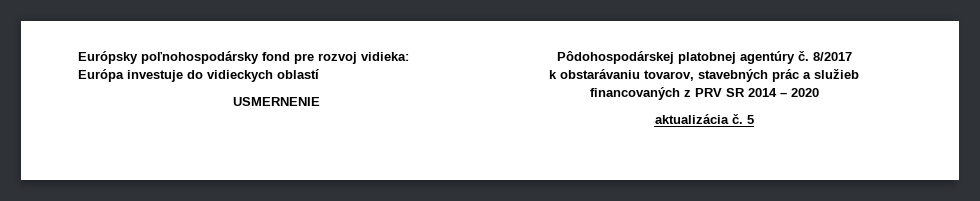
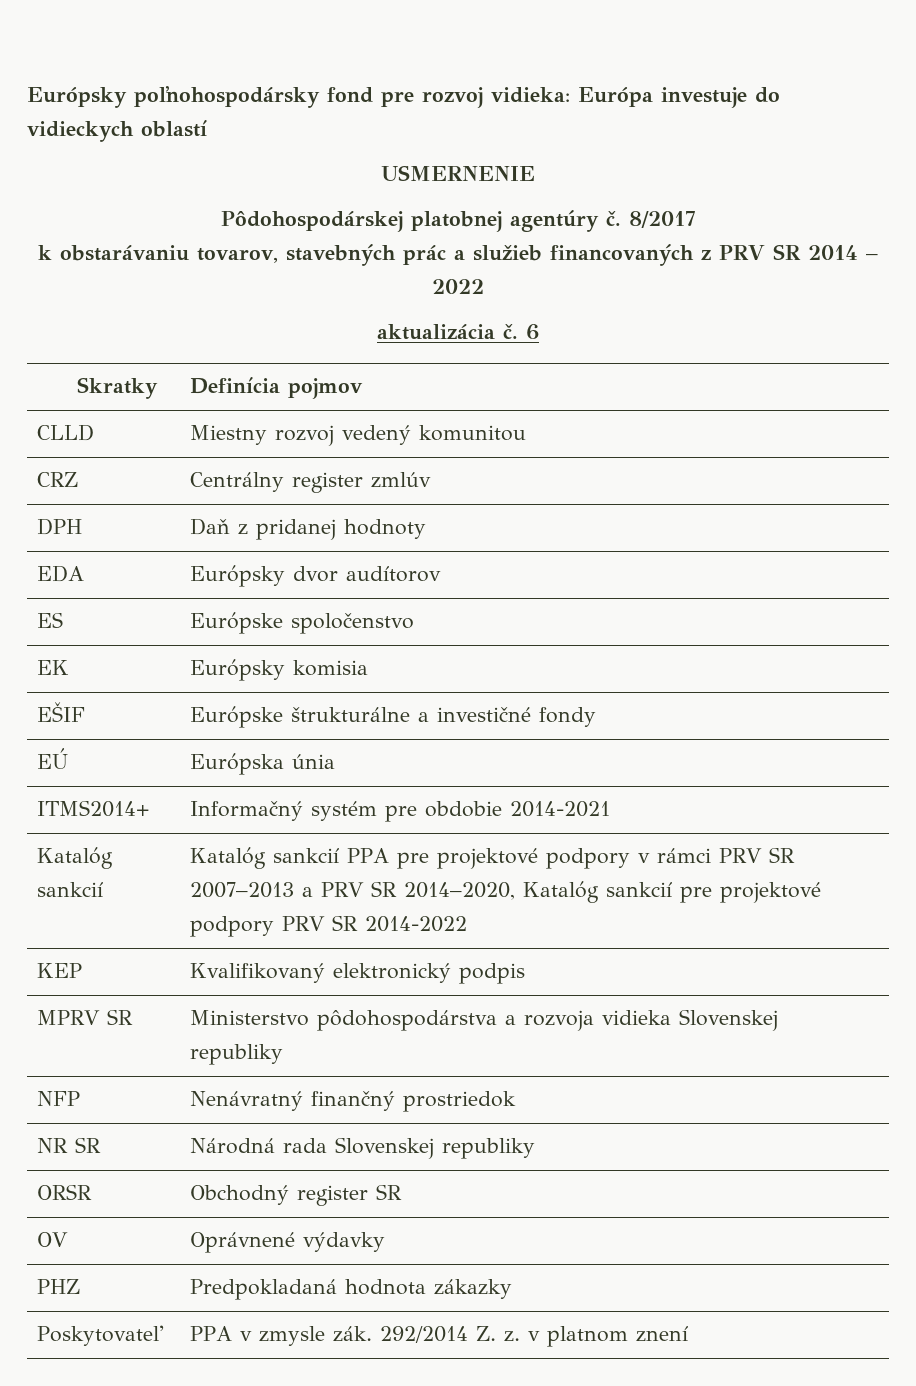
- Európsky poľnohospodársky fond pre rozvoj vidieka:
- Európa investuje do vidieckych oblastí
+ Európsky poľnohospodársky fond pre rozvoj vidieka: Európa investuje do vidieckych oblastí
- k obstarávaniu tovarov, stavebných prác a služieb financovaných z PRV SR 2014 – 2020
+ k obstarávaniu tovarov, stavebných prác a služieb financovaných z PRV SR 2014 – 2022
- 5
+ 6
+ Skratky | Definícia pojmov
+ CLLD | Miestny rozvoj vedený komunitou
+ CRZ | Centrálny register zmlúv
+ DPH | Daň z pridanej hodnoty
+ EDA | Európsky dvor audítorov
+ ES | Európske spoločenstvo
+ EK | Európsky komisia
+ EŠIF | Európske štrukturálne a investičné fondy
+ EÚ | Európska únia
+ ITMS2014+ | Informačný systém pre obdobie 2014-2021
+ Katalóg sankcií | Katalóg sankcií PPA pre projektové podpory v rámci PRV SR 2007–2013 a PRV SR 2014–2020, Katalóg sankcií pre projektové podpory PRV SR 2014-2022
+ KEP | Kvalifikovaný elektronický podpis
+ MPRV SR | Ministerstvo pôdohospodárstva a rozvoja vidieka Slovenskej republiky
+ NFP | Nenávratný finančný prostriedok
+ NR SR | Národná rada Slovenskej republiky
+ ORSR | Obchodný register SR
+ OV | Oprávnené výdavky
+ PHZ | Predpokladaná hodnota zákazky
+ Poskytovateľ | PPA v zmysle zák. 292/2014 Z. z. v platnom znení

